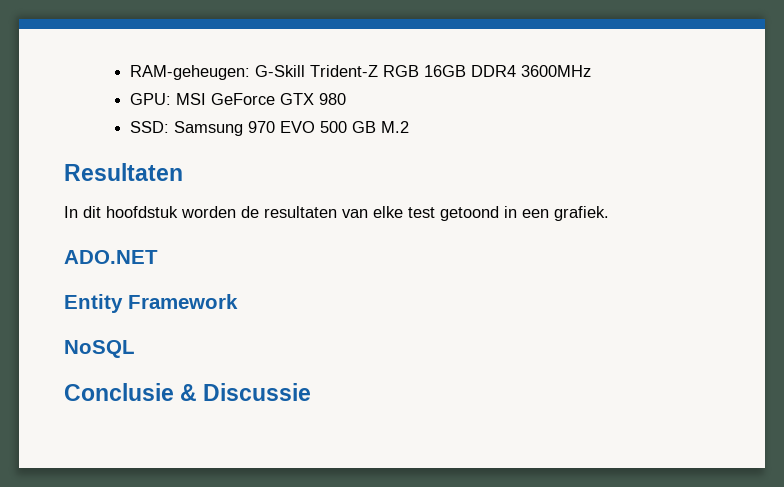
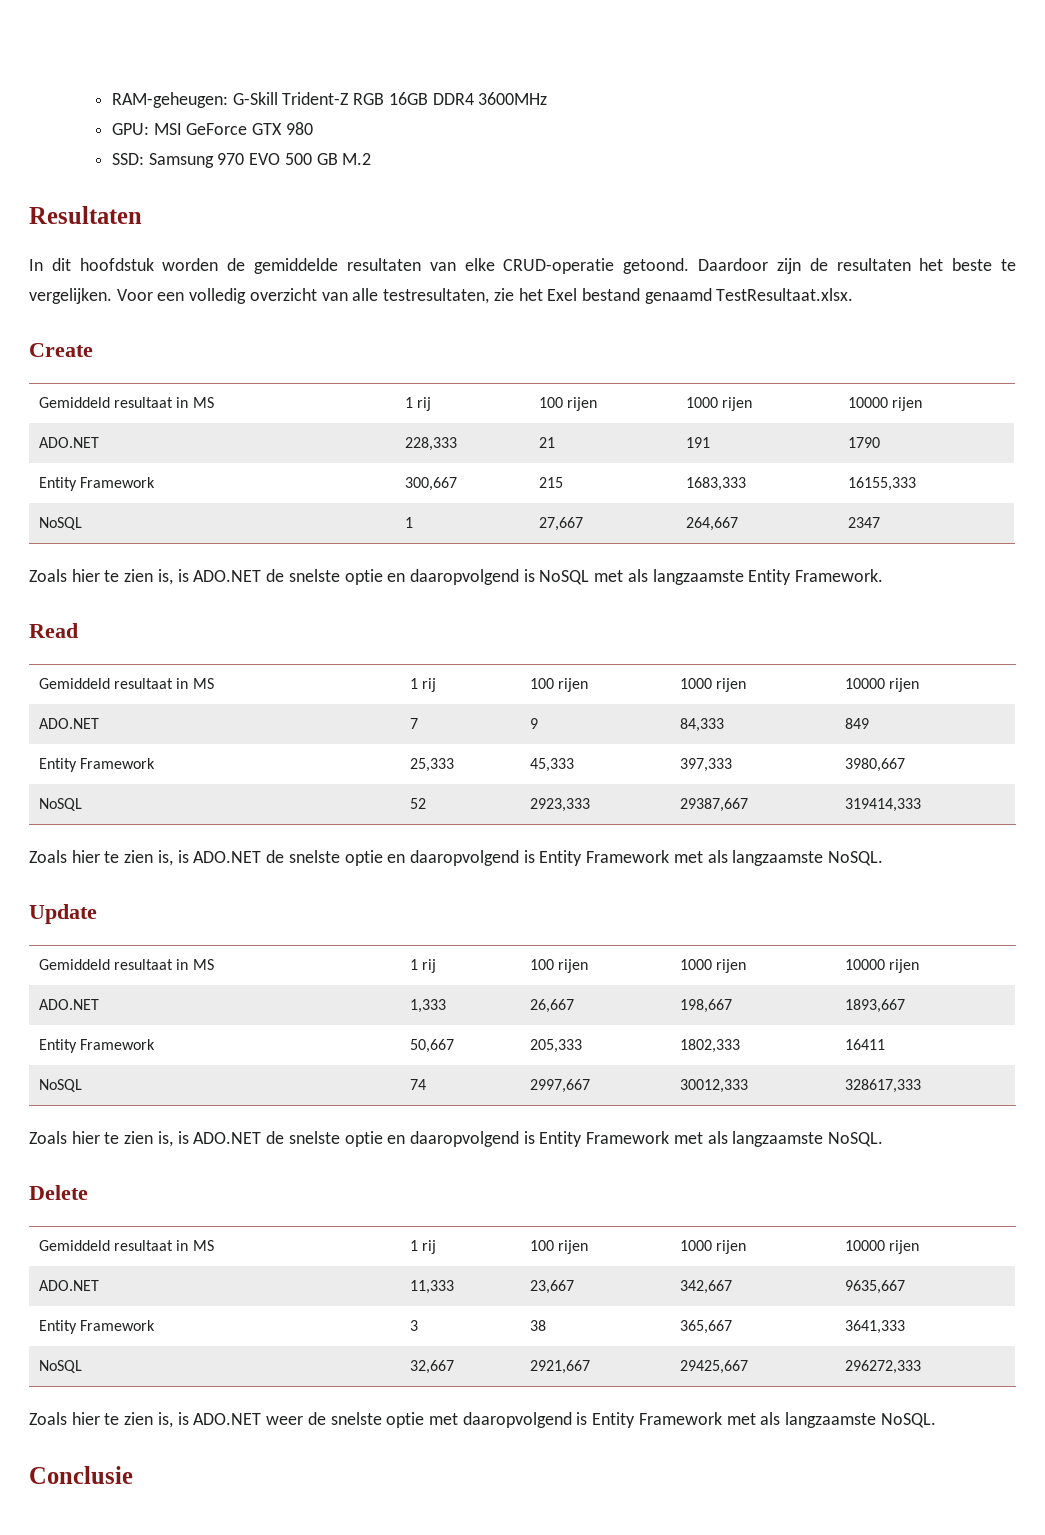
- In dit hoofdstuk worden de resultaten van elke test getoond in een grafiek.
- ADO.NET
- Entity Framework
- NoSQL
+ In dit hoofdstuk worden de gemiddelde resultaten van elke CRUD-operatie getoond. Daardoor zijn de resultaten het beste te vergelijken. Voor een volledig overzicht van alle testresultaten, zie het Exel bestand genaamd TestResultaat.xlsx.
+ Create
+ Gemiddeld resultaat in MS | 1 rij | 100 rijen | 1000 rijen | 10000 rijen
+ ADO.NET | 228,333 | 21 | 191 | 1790
+ Entity Framework | 300,667 | 215 | 1683,333 | 16155,333
+ NoSQL | 1 | 27,667 | 264,667 | 2347
+ Zoals hier te zien is, is ADO.NET de snelste optie en daaropvolgend is NoSQL met als langzaamste Entity Framework.
+ Read
+ Gemiddeld resultaat in MS | 1 rij | 100 rijen | 1000 rijen | 10000 rijen
+ ADO.NET | 7 | 9 | 84,333 | 849
+ Entity Framework | 25,333 | 45,333 | 397,333 | 3980,667
+ NoSQL | 52 | 2923,333 | 29387,667 | 319414,333
+ Zoals hier te zien is, is ADO.NET de snelste optie en daaropvolgend is Entity Framework met als langzaamste NoSQL.
+ Update
+ Gemiddeld resultaat in MS | 1 rij | 100 rijen | 1000 rijen | 10000 rijen
+ ADO.NET | 1,333 | 26,667 | 198,667 | 1893,667
+ Entity Framework | 50,667 | 205,333 | 1802,333 | 16411
+ NoSQL | 74 | 2997,667 | 30012,333 | 328617,333
+ Zoals hier te zien is, is ADO.NET de snelste optie en daaropvolgend is Entity Framework met als langzaamste NoSQL.
+ Delete
+ Gemiddeld resultaat in MS | 1 rij | 100 rijen | 1000 rijen | 10000 rijen
+ ADO.NET | 11,333 | 23,667 | 342,667 | 9635,667
+ Entity Framework | 3 | 38 | 365,667 | 3641,333
+ NoSQL | 32,667 | 2921,667 | 29425,667 | 296272,333
+ Zoals hier te zien is, is ADO.NET weer de snelste optie met daaropvolgend is Entity Framework met als langzaamste NoSQL.
- Conclusie & Discussie
+ Conclusie

